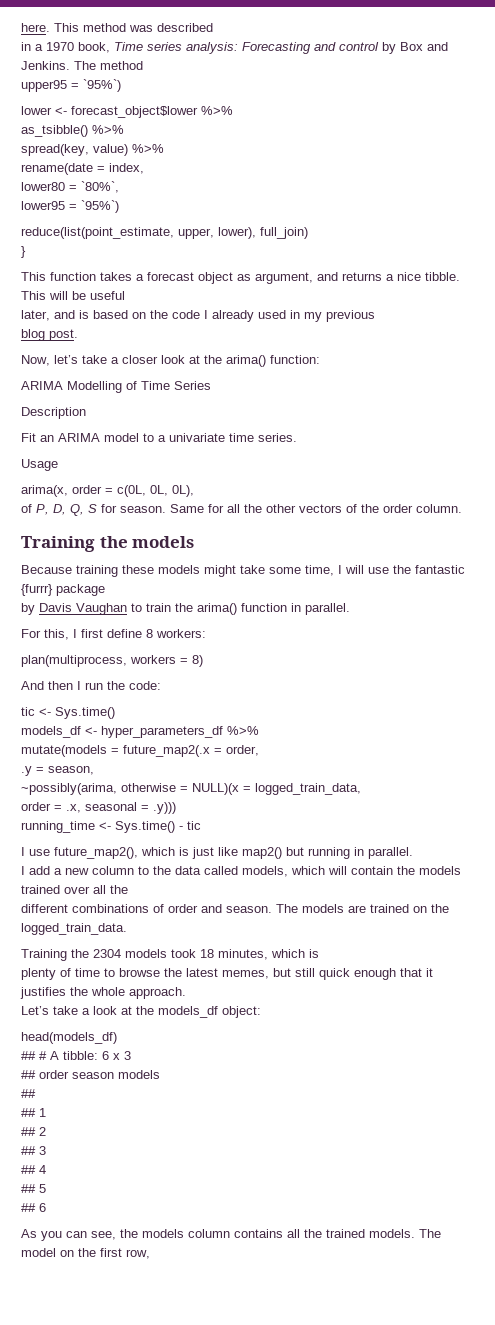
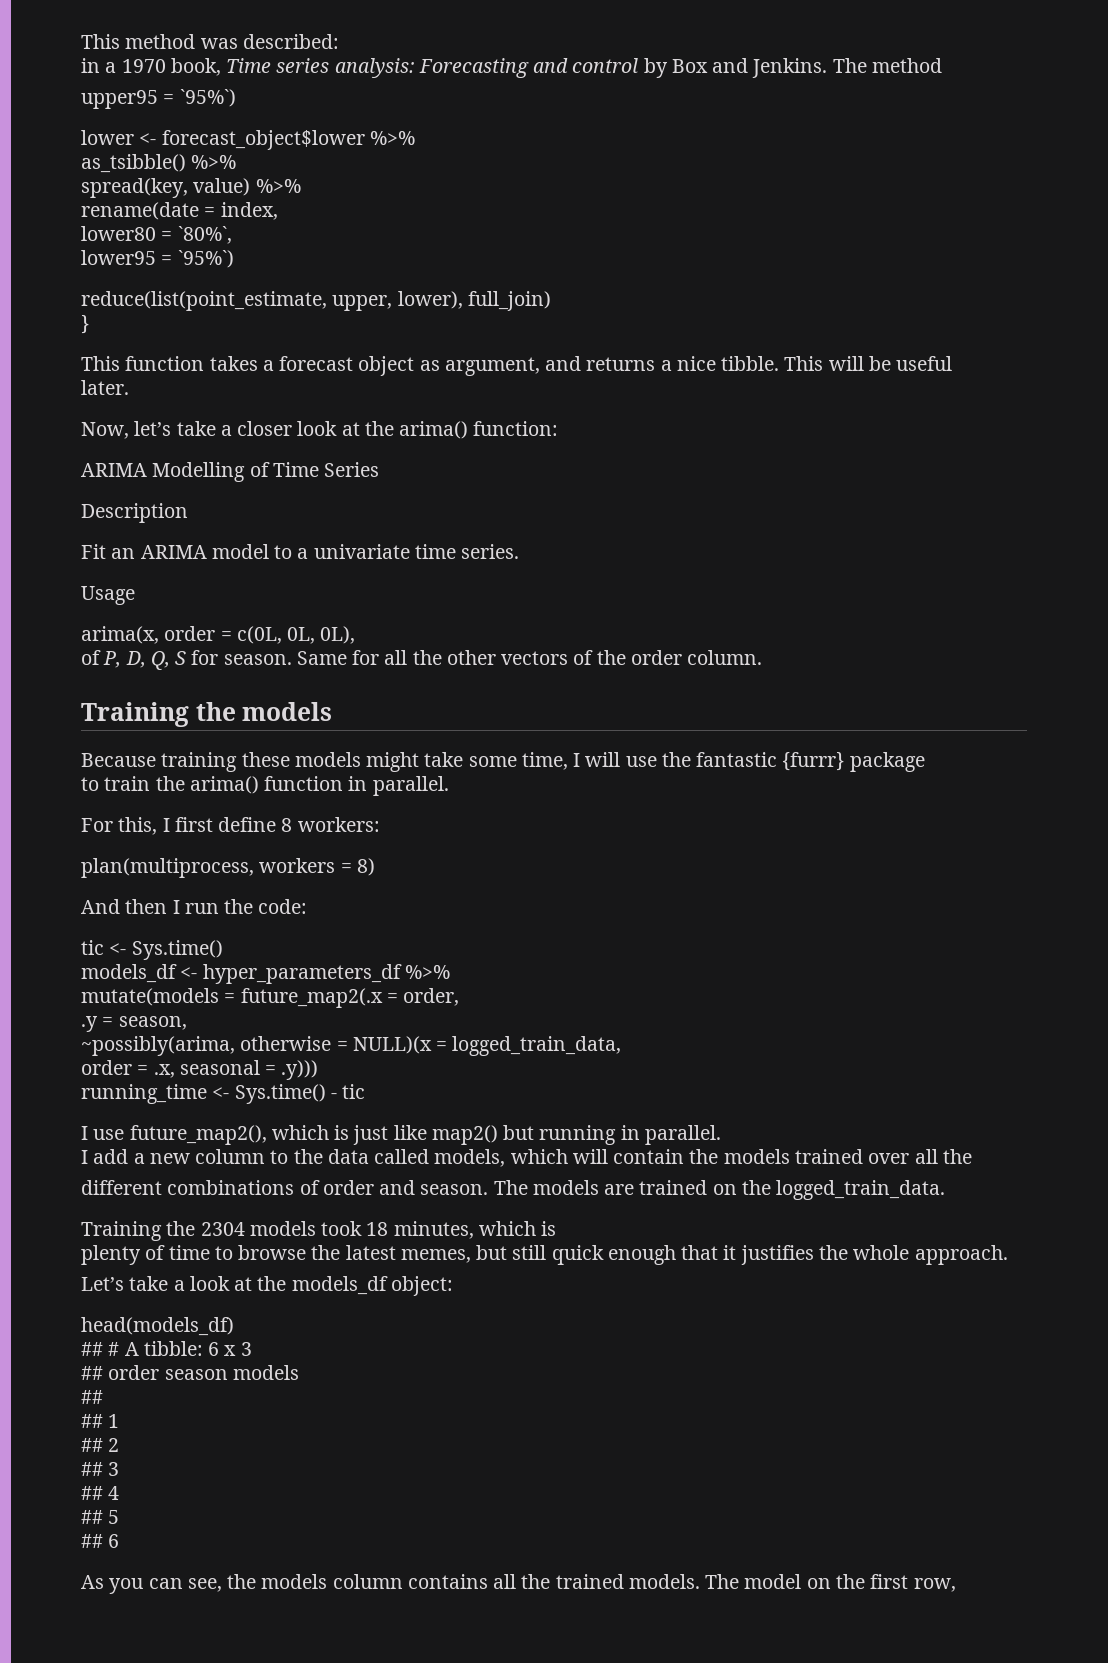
- here. This method was described
+ This method was described:
- later, and is based on the code I already used in my previous
- blog post.
+ later.
- by Davis Vaughan to train the arima() function in parallel.
+ to train the arima() function in parallel.

